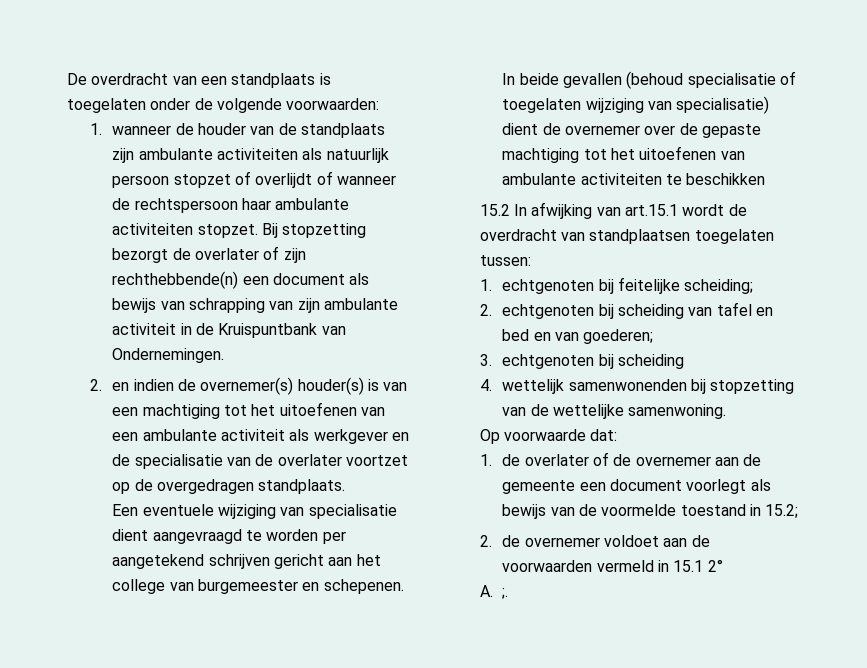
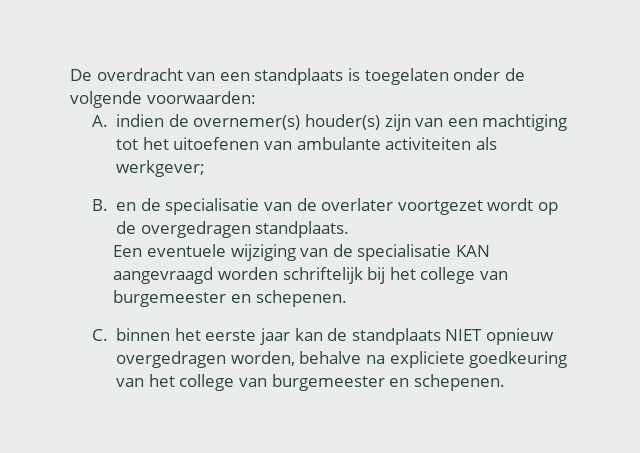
- 1. wanneer de houder van de standplaats zijn ambulante activiteiten als natuurlijk persoon stopzet of overlijdt of wanneer de rechtspersoon haar ambulante activiteiten stopzet. Bij stopzetting bezorgt de overlater of zijn rechthebbende(n) een document als bewijs van schrapping van zijn ambulante activiteit in de Kruispuntbank van Ondernemingen.
- 2. en indien de overnemer(s) houder(s) is van een machtiging tot het uitoefenen van een ambulante activiteit als werkgever en de specialisatie van de overlater voortzet op de overgedragen standplaats.
+ A. indien de overnemer(s) houder(s) zijn van een machtiging tot het uitoefenen van ambulante activiteiten als werkgever;
+ B. en de specialisatie van de overlater voortgezet wordt op de overgedragen standplaats.
- Een eventuele wijziging van specialisatie dient aangevraagd te worden per aangetekend schrijven gericht aan het college van burgemeester en schepenen. In beide gevallen (behoud specialisatie of toegelaten wijziging van specialisatie) dient de overnemer over de gepaste machtiging tot het uitoefenen van ambulante activiteiten te beschikken
- 15.2 In afwijking van art.15.1 wordt de overdracht van standplaatsen toegelaten tussen:
- 1. echtgenoten bij feitelijke scheiding;
- 2. echtgenoten bij scheiding van tafel en bed en van goederen;
- 3. echtgenoten bij scheiding
- 4. wettelijk samenwonenden bij stopzetting van de wettelijke samenwoning.
- Op voorwaarde dat:
- 1. de overlater of de overnemer aan de gemeente een document voorlegt als bewijs van de voormelde toestand in 15.2;
- 2. de overnemer voldoet aan de voorwaarden vermeld in 15.1 2°
- A. ;.
+ Een eventuele wijziging van de specialisatie KAN aangevraagd worden schriftelijk bij het college van burgemeester en schepenen.
+ C. binnen het eerste jaar kan de standplaats NIET opnieuw overgedragen worden, behalve na expliciete goedkeuring van het college van burgemeester en schepenen.

